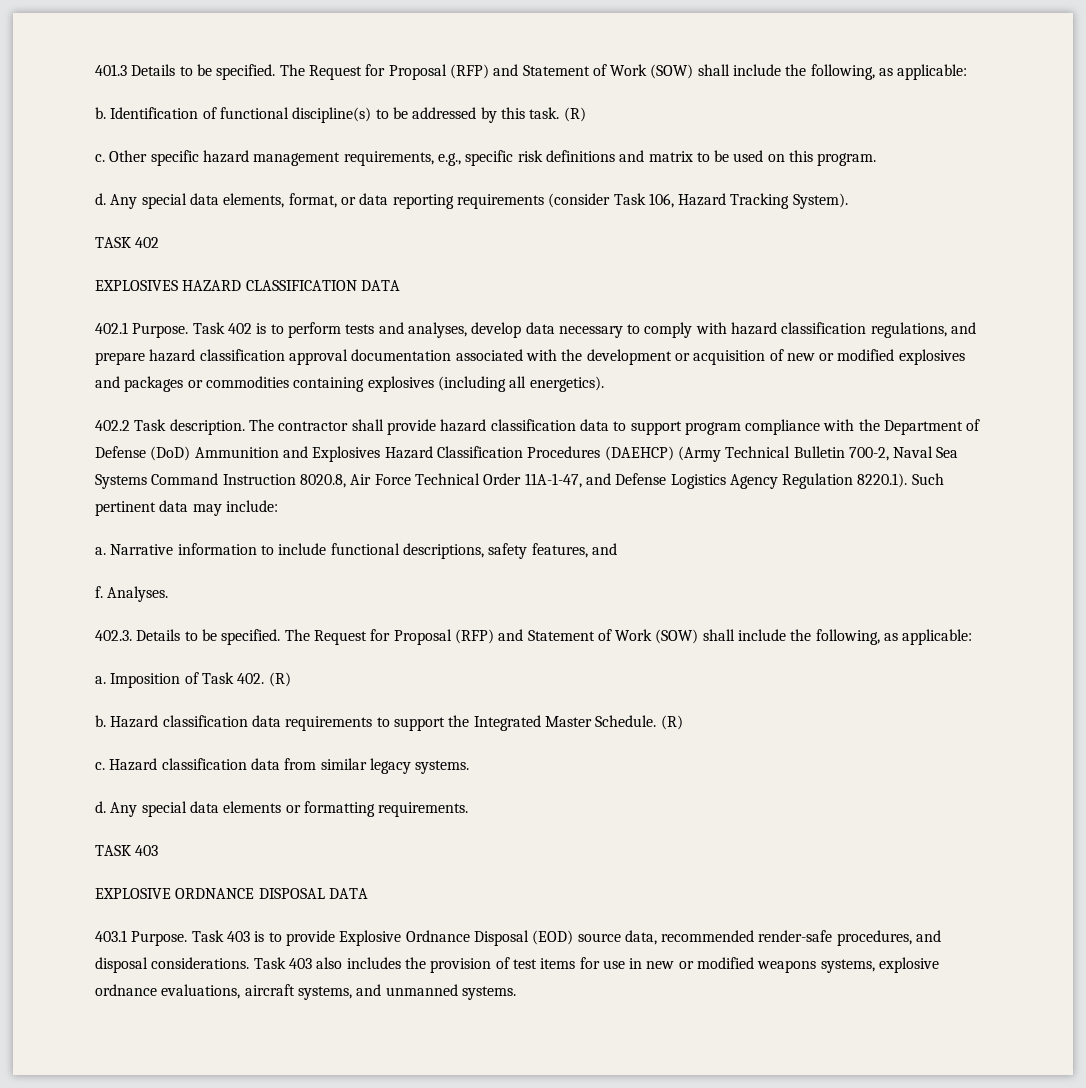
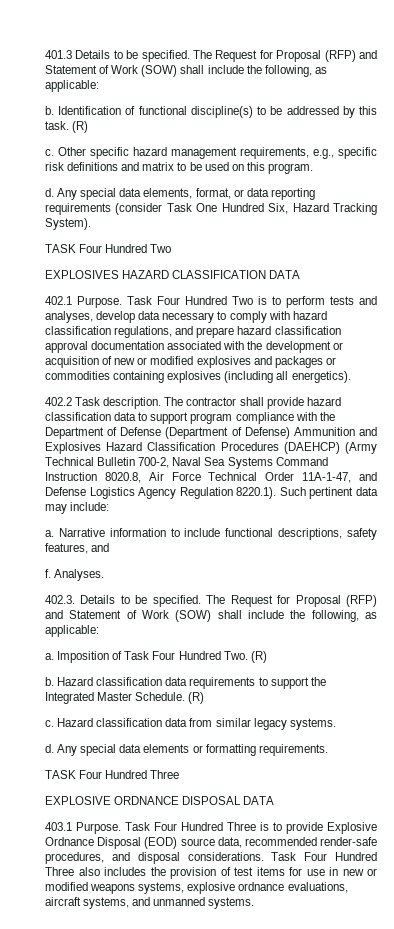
- Any special data elements, format, or data reporting requirements (consider Task 106, Hazard Tracking System).
+ Any special data elements, format, or data reporting requirements (consider Task One Hundred Six, Hazard Tracking System).
- TASK 402
+ TASK Four Hundred Two
- Task 402 is to perform tests and analyses, develop data necessary to comply with hazard classification regulations, and prepare hazard classification approval documentation associated with the development or acquisition of new or modified explosives and packages or commodities containing explosives (including all energetics).
+ Task Four Hundred Two is to perform tests and analyses, develop data necessary to comply with hazard classification regulations, and prepare hazard classification approval documentation associated with the development or acquisition of new or modified explosives and packages or commodities containing explosives (including all energetics).
- The contractor shall provide hazard classification data to support program compliance with the Department of Defense (DoD) Ammunition and Explosives Hazard Classification Procedures (DAEHCP) (Army Technical Bulletin 700-2, Naval Sea Systems Command Instruction 8020.8, Air Force Technical Order 11A-1-47, and Defense Logistics Agency Regulation 8220.1). Such pertinent data may include:
+ The contractor shall provide hazard classification data to support program compliance with the Department of Defense (Department of Defense) Ammunition and Explosives Hazard Classification Procedures (DAEHCP) (Army Technical Bulletin 700-2, Naval Sea Systems Command Instruction 8020.8, Air Force Technical Order 11A-1-47, and Defense Logistics Agency Regulation 8220.1). Such pertinent data may include:
- Imposition of Task 402. (R)
+ Imposition of Task Four Hundred Two. (R)
- TASK 403
+ TASK Four Hundred Three
- Task 403 is to provide Explosive Ordnance Disposal (EOD) source data, recommended render-safe procedures, and disposal considerations.
+ Task Four Hundred Three is to provide Explosive Ordnance Disposal (EOD) source data, recommended render-safe procedures, and disposal considerations.
- Task 403 also includes the provision of test items for use in new or modified weapons systems, explosive ordnance evaluations, aircraft systems, and unmanned systems.
+ Task Four Hundred Three also includes the provision of test items for use in new or modified weapons systems, explosive ordnance evaluations, aircraft systems, and unmanned systems.

